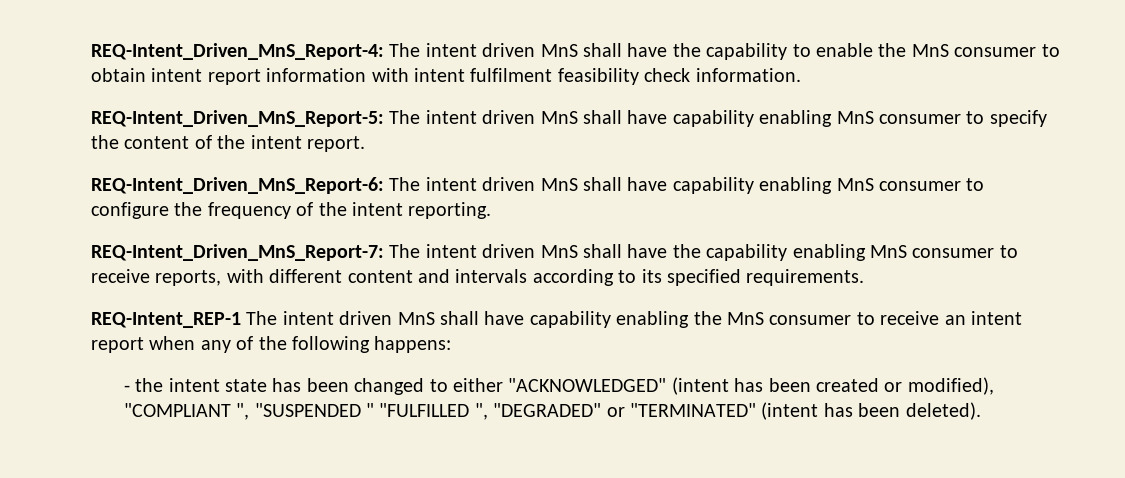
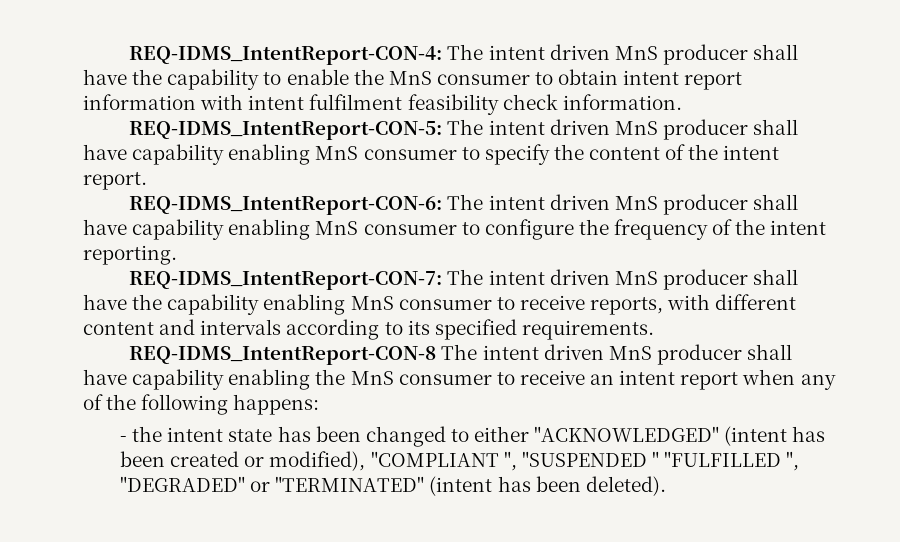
- REQ-Intent_Driven_MnS_Report-4: The intent driven MnS shall have the capability to enable the MnS consumer to obtain intent report information with intent fulfilment feasibility check information.
+ REQ-IDMS_IntentReport-CON-4: The intent driven MnS producer shall have the capability to enable the MnS consumer to obtain intent report information with intent fulfilment feasibility check information.
- REQ-Intent_Driven_MnS_Report-5: The intent driven MnS shall have capability enabling MnS consumer to specify the content of the intent report.
+ REQ-IDMS_IntentReport-CON-5: The intent driven MnS producer shall have capability enabling MnS consumer to specify the content of the intent report.
- REQ-Intent_Driven_MnS_Report-6: The intent driven MnS shall have capability enabling MnS consumer to configure the frequency of the intent reporting.
+ REQ-IDMS_IntentReport-CON-6: The intent driven MnS producer shall have capability enabling MnS consumer to configure the frequency of the intent reporting.
- REQ-Intent_Driven_MnS_Report-7: The intent driven MnS shall have the capability enabling MnS consumer to receive reports, with different content and intervals according to its specified requirements.
+ REQ-IDMS_IntentReport-CON-7: The intent driven MnS producer shall have the capability enabling MnS consumer to receive reports, with different content and intervals according to its specified requirements.
- REQ-Intent_REP-1 The intent driven MnS shall have capability enabling the MnS consumer to receive an intent report when any of the following happens:
+ REQ-IDMS_IntentReport-CON-8 The intent driven MnS producer shall have capability enabling the MnS consumer to receive an intent report when any of the following happens:

